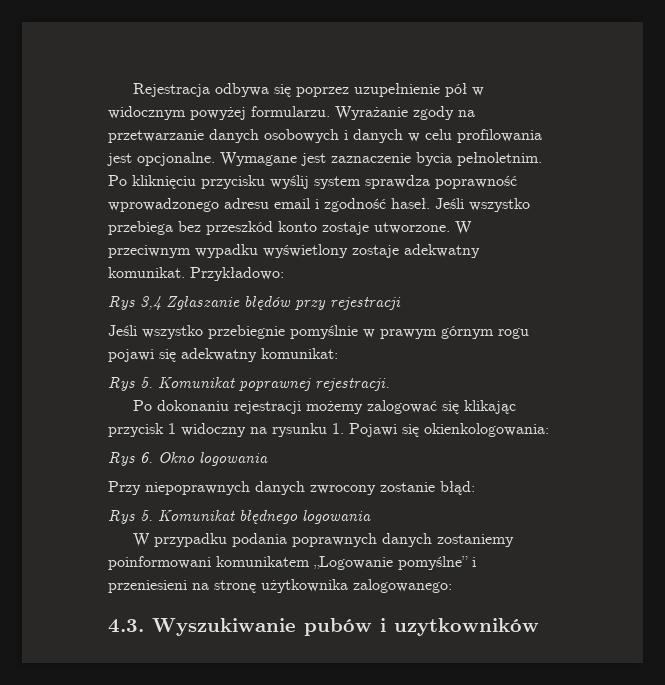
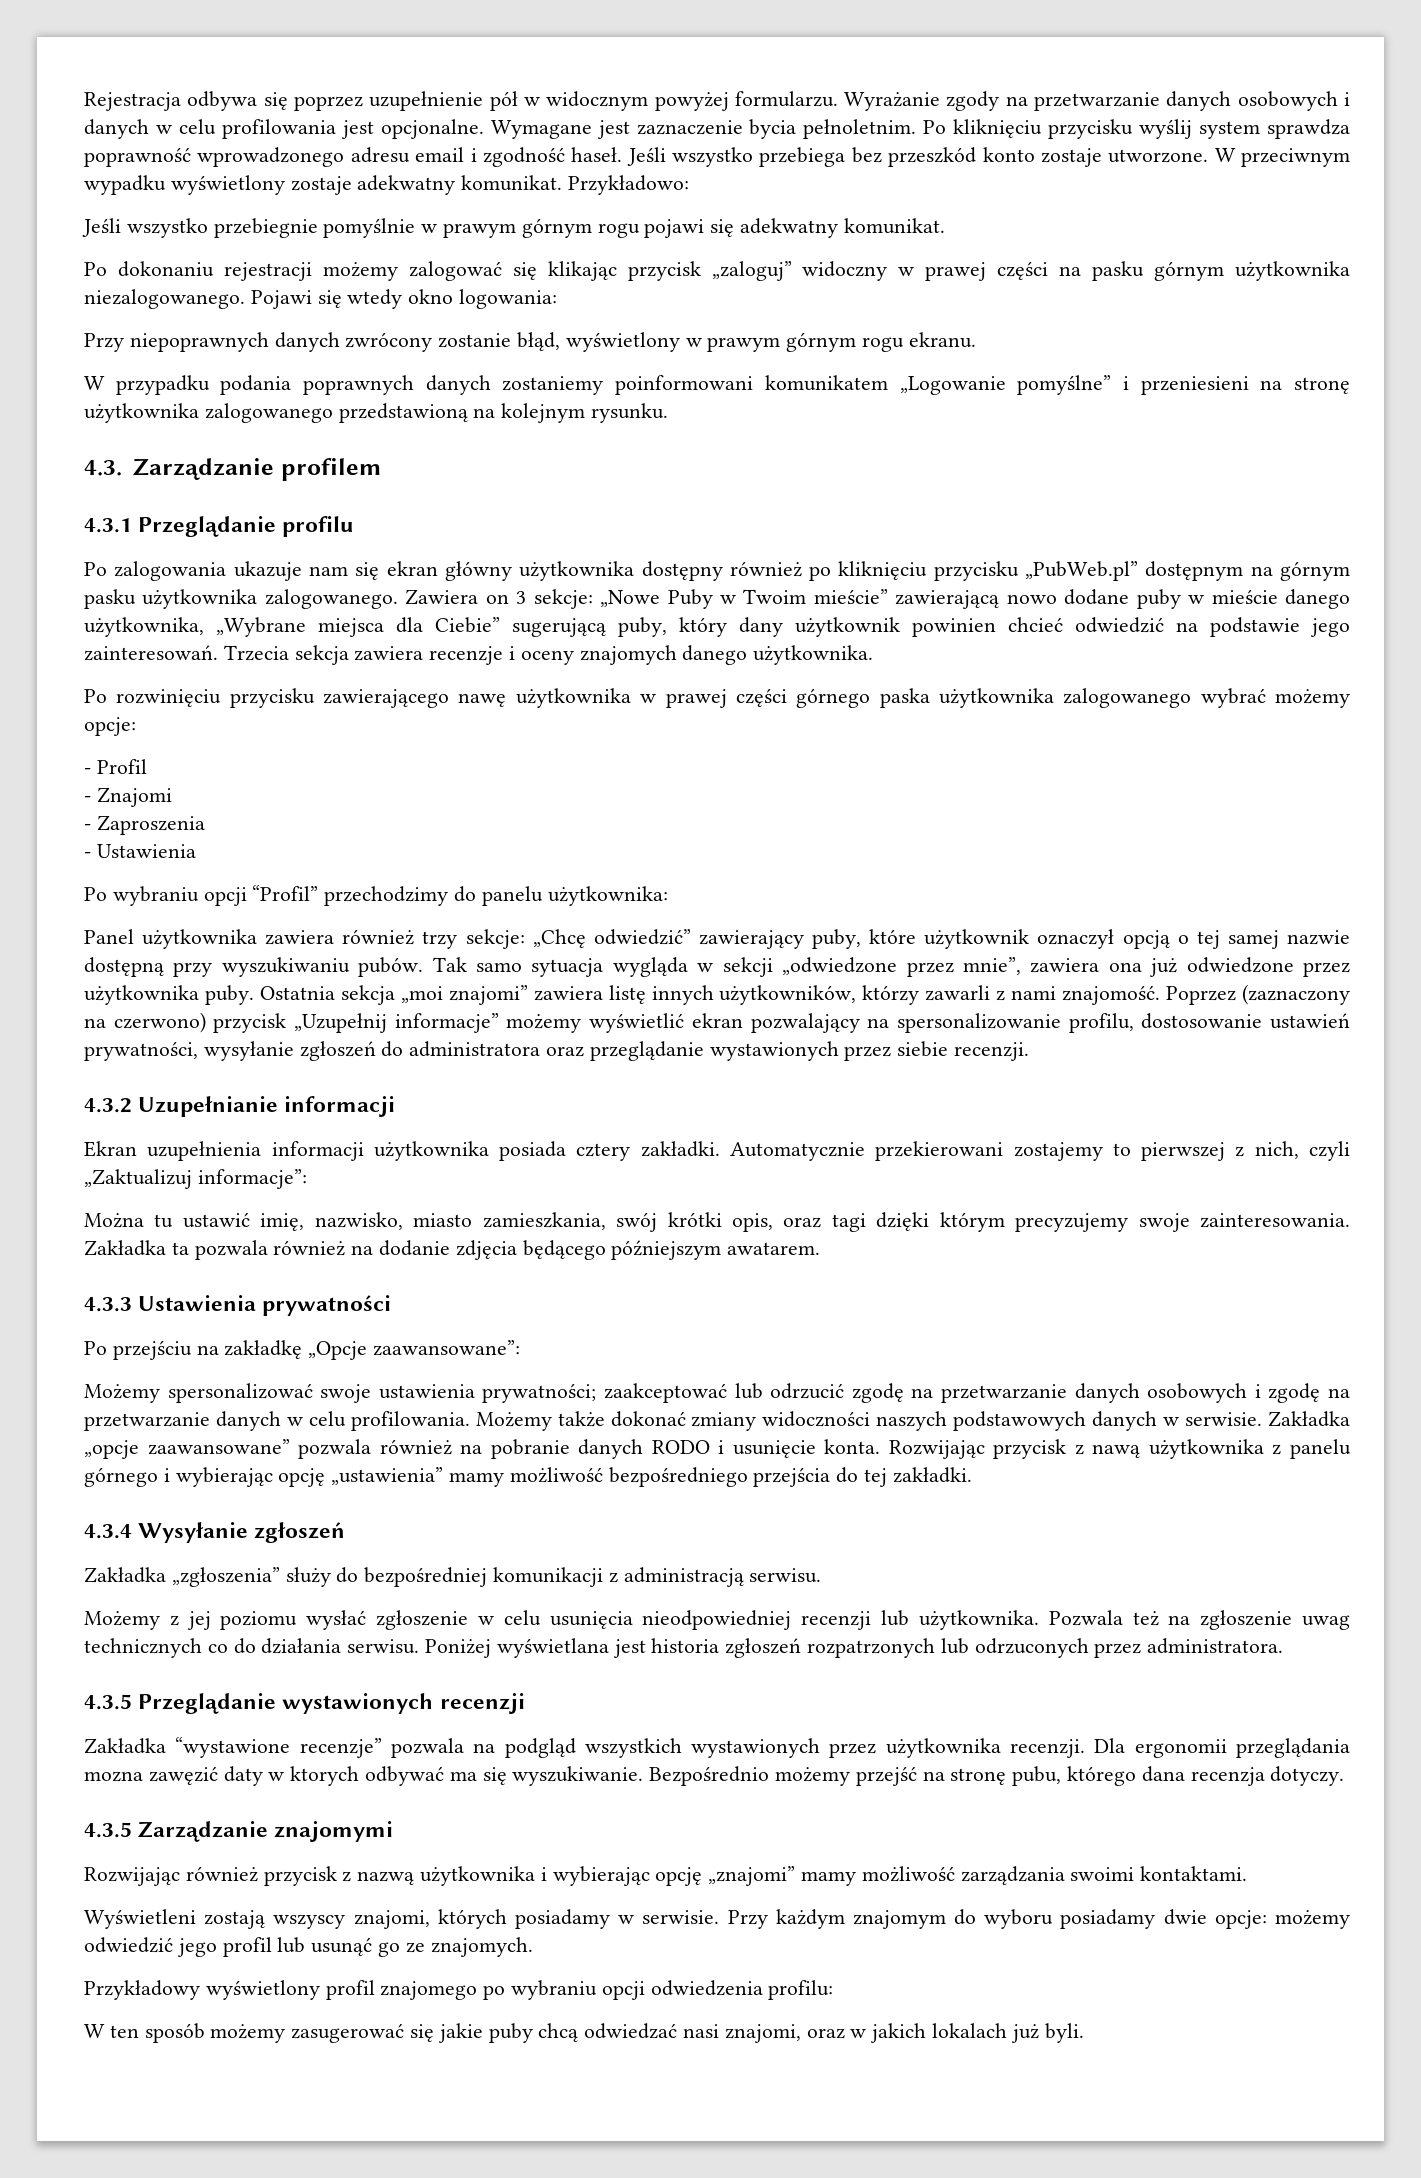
- Rys 3,4 Zgłaszanie błędów przy rejestracji
- Jeśli wszystko przebiegnie pomyślnie w prawym górnym rogu pojawi się adekwatny komunikat:
- Rys 5. Komunikat poprawnej rejestracji.
+ Jeśli wszystko przebiegnie pomyślnie w prawym górnym rogu pojawi się adekwatny komunikat.
- Po dokonaniu rejestracji możemy zalogować się klikając przycisk 1 widoczny na rysunku 1. Pojawi się okienkologowania:
- Rys 6. Okno logowania
- Przy niepoprawnych danych zwrocony zostanie błąd:
- Rys 5. Komunikat błędnego logowania
+ Po dokonaniu rejestracji możemy zalogować się klikając przycisk „zaloguj” widoczny w prawej części na pasku górnym użytkownika niezalogowanego. Pojawi się wtedy okno logowania:
+ Przy niepoprawnych danych zwrócony zostanie błąd, wyświetlony w prawym górnym rogu ekranu.
- W przypadku podania poprawnych danych zostaniemy poinformowani komunikatem „Logowanie pomyślne” i przeniesieni na stronę użytkownika zalogowanego:
- 4.3. Wyszukiwanie pubów i uzytkowników
+ W przypadku podania poprawnych danych zostaniemy poinformowani komunikatem „Logowanie pomyślne” i przeniesieni na stronę użytkownika zalogowanego przedstawioną na kolejnym rysunku.
+ 4.3. Zarządzanie profilem
+ 4.3.1 Przeglądanie profilu
+ Po zalogowania ukazuje nam się ekran główny użytkownika dostępny również po kliknięciu przycisku „PubWeb.pl” dostępnym na górnym pasku użytkownika zalogowanego. Zawiera on 3 sekcje: „Nowe Puby w Twoim mieście” zawierającą nowo dodane puby w mieście danego użytkownika, „Wybrane miejsca dla Ciebie” sugerującą puby, który dany użytkownik powinien chcieć odwiedzić na podstawie jego zainteresowań. Trzecia sekcja zawiera recenzje i oceny znajomych danego użytkownika.
+ Po rozwinięciu przycisku zawierającego nawę użytkownika w prawej części górnego paska użytkownika zalogowanego wybrać możemy opcje:
+ - Profil
+ - Znajomi
+ - Zaproszenia
+ - Ustawienia
+ Po wybraniu opcji “Profil” przechodzimy do panelu użytkownika:
+ Panel użytkownika zawiera również trzy sekcje: „Chcę odwiedzić” zawierający puby, które użytkownik oznaczył opcją o tej samej nazwie dostępną przy wyszukiwaniu pubów. Tak samo sytuacja wygląda w sekcji „odwiedzone przez mnie”, zawiera ona już odwiedzone przez użytkownika puby. Ostatnia sekcja „moi znajomi” zawiera listę innych użytkowników, którzy zawarli z nami znajomość. Poprzez (zaznaczony na czerwono) przycisk „Uzupełnij informacje” możemy wyświetlić ekran pozwalający na spersonalizowanie profilu, dostosowanie ustawień prywatności, wysyłanie zgłoszeń do administratora oraz przeglądanie wystawionych przez siebie recenzji.
+ 4.3.2 Uzupełnianie informacji
+ Ekran uzupełnienia informacji użytkownika posiada cztery zakładki. Automatycznie przekierowani zostajemy to pierwszej z nich, czyli „Zaktualizuj informacje”:
+ Można tu ustawić imię, nazwisko, miasto zamieszkania, swój krótki opis, oraz tagi dzięki którym precyzujemy swoje zainteresowania. Zakładka ta pozwala również na dodanie zdjęcia będącego późniejszym awatarem.
+ 4.3.3 Ustawienia prywatności
+ Po przejściu na zakładkę „Opcje zaawansowane”:
+ Możemy spersonalizować swoje ustawienia prywatności; zaakceptować lub odrzucić zgodę na przetwarzanie danych osobowych i zgodę na przetwarzanie danych w celu profilowania. Możemy także dokonać zmiany widoczności naszych podstawowych danych w serwisie. Zakładka „opcje zaawansowane” pozwala również na pobranie danych RODO i usunięcie konta. Rozwijając przycisk z nawą użytkownika z panelu górnego i wybierając opcję „ustawienia” mamy możliwość bezpośredniego przejścia do tej zakładki.
+ 4.3.4 Wysyłanie zgłoszeń
+ Zakładka „zgłoszenia” służy do bezpośredniej komunikacji z administracją serwisu.
+ Możemy z jej poziomu wysłać zgłoszenie w celu usunięcia nieodpowiedniej recenzji lub użytkownika. Pozwala też na zgłoszenie uwag technicznych co do działania serwisu. Poniżej wyświetlana jest historia zgłoszeń rozpatrzonych lub odrzuconych przez administratora.
+ 4.3.5 Przeglądanie wystawionych recenzji
+ Zakładka “wystawione recenzje” pozwala na podgląd wszystkich wystawionych przez użytkownika recenzji. Dla ergonomii przeglądania mozna zawęzić daty w ktorych odbywać ma się wyszukiwanie. Bezpośrednio możemy przejść na stronę pubu, którego dana recenzja dotyczy.
+ 4.3.5 Zarządzanie znajomymi
+ Rozwijając również przycisk z nazwą użytkownika i wybierając opcję „znajomi” mamy możliwość zarządzania swoimi kontaktami.
+ Wyświetleni zostają wszyscy znajomi, których posiadamy w serwisie. Przy każdym znajomym do wyboru posiadamy dwie opcje: możemy odwiedzić jego profil lub usunąć go ze znajomych.
+ Przykładowy wyświetlony profil znajomego po wybraniu opcji odwiedzenia profilu:
+ W ten sposób możemy zasugerować się jakie puby chcą odwiedzać nasi znajomi, oraz w jakich lokalach już byli.

